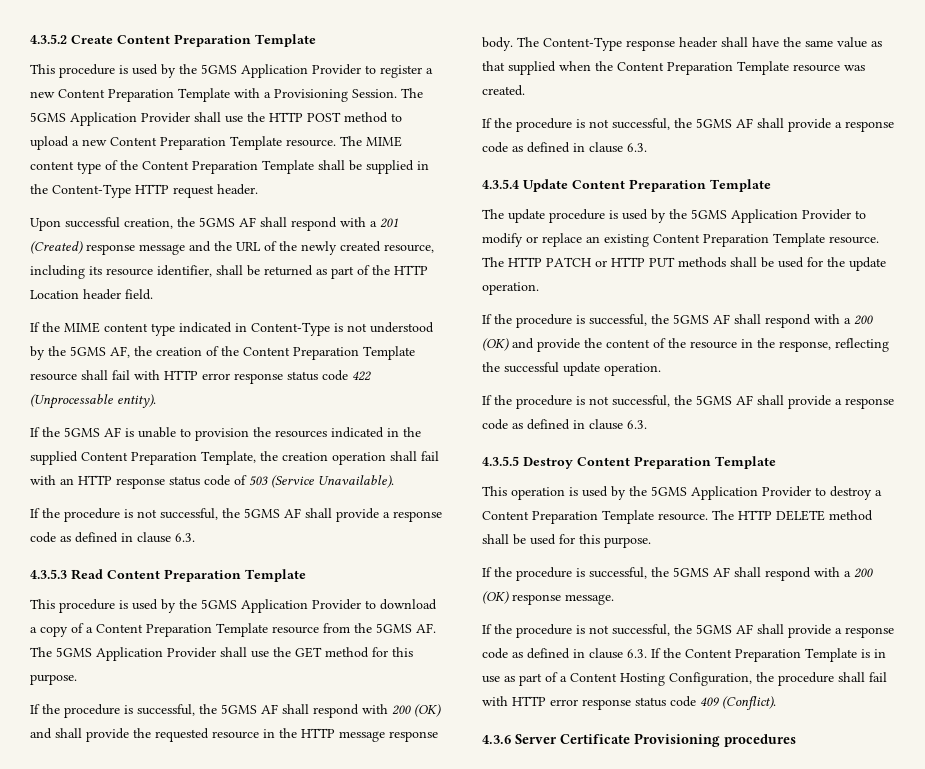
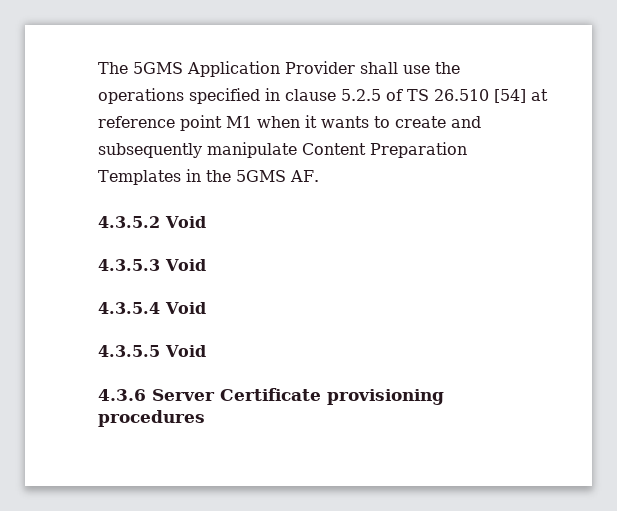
- 4.3.5.2 Create Content Preparation Template
- This procedure is used by the 5GMS Application Provider to register a new Content Preparation Template with a Provisioning Session. The 5GMS Application Provider shall use the HTTP POST method to upload a new Content Preparation Template resource. The MIME content type of the Content Preparation Template shall be supplied in the Content-Type HTTP request header.
- Upon successful creation, the 5GMS AF shall respond with a 201 (Created) response message and the URL of the newly created resource, including its resource identifier, shall be returned as part of the HTTP Location header field.
- If the MIME content type indicated in Content-Type is not understood by the 5GMS AF, the creation of the Content Preparation Template resource shall fail with HTTP error response status code 422 (Unprocessable entity).
- If the 5GMS AF is unable to provision the resources indicated in the supplied Content Preparation Template, the creation operation shall fail with an HTTP response status code of 503 (Service Unavailable).
- If the procedure is not successful, the 5GMS AF shall provide a response code as defined in clause 6.3.
- 4.3.5.3 Read Content Preparation Template
- This procedure is used by the 5GMS Application Provider to download a copy of a Content Preparation Template resource from the 5GMS AF. The 5GMS Application Provider shall use the GET method for this purpose.
- If the procedure is successful, the 5GMS AF shall respond with 200 (OK) and shall provide the requested resource in the HTTP message response body. The Content-Type response header shall have the same value as that supplied when the Content Preparation Template resource was created.
- If the procedure is not successful, the 5GMS AF shall provide a response code as defined in clause 6.3.
- 4.3.5.4 Update Content Preparation Template
- The update procedure is used by the 5GMS Application Provider to modify or replace an existing Content Preparation Template resource. The HTTP PATCH or HTTP PUT methods shall be used for the update operation.
- If the procedure is successful, the 5GMS AF shall respond with a 200 (OK) and provide the content of the resource in the response, reflecting the successful update operation.
- If the procedure is not successful, the 5GMS AF shall provide a response code as defined in clause 6.3.
- 4.3.5.5 Destroy Content Preparation Template
- This operation is used by the 5GMS Application Provider to destroy a Content Preparation Template resource. The HTTP DELETE method shall be used for this purpose.
- If the procedure is successful, the 5GMS AF shall respond with a 200 (OK) response message.
- If the procedure is not successful, the 5GMS AF shall provide a response code as defined in clause 6.3. If the Content Preparation Template is in use as part of a Content Hosting Configuration, the procedure shall fail with HTTP error response status code 409 (Conflict).
+ The 5GMS Application Provider shall use the operations specified in clause 5.2.5 of TS 26.510 [54] at reference point M1 when it wants to create and subsequently manipulate Content Preparation Templates in the 5GMS AF.
+ 4.3.5.2 Void
+ 4.3.5.3 Void
+ 4.3.5.4 Void
+ 4.3.5.5 Void
- 4.3.6 Server Certificate Provisioning procedures
+ 4.3.6 Server Certificate provisioning procedures

